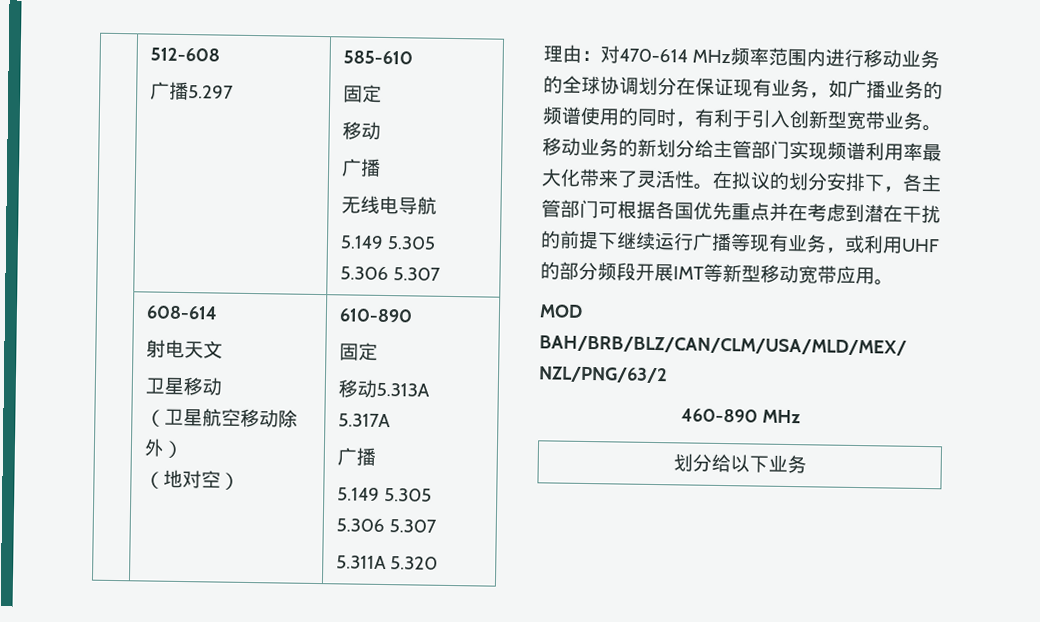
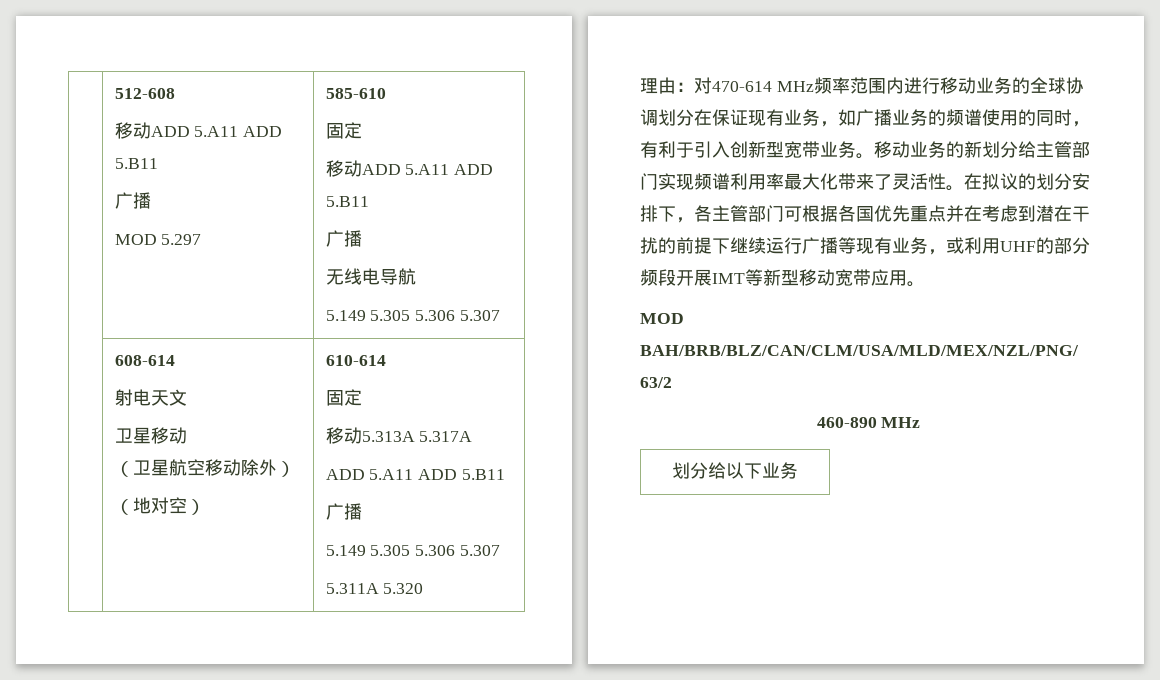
  | 512-608
- 广播5.297 | 585-610
+ 移动ADD 5.A11 ADD 5.B11
+ 广播
+ MOD 5.297 | 585-610
  固定
- 移动
+ 移动ADD 5.A11 ADD 5.B11
  | 608-614
  射电天文
  卫星移动
  （卫星航空移动除外）
- （地对空） | 610-890
+ （地对空） | 610-614
  固定
  移动5.313A 5.317A
+ ADD 5.A11 ADD 5.B11

